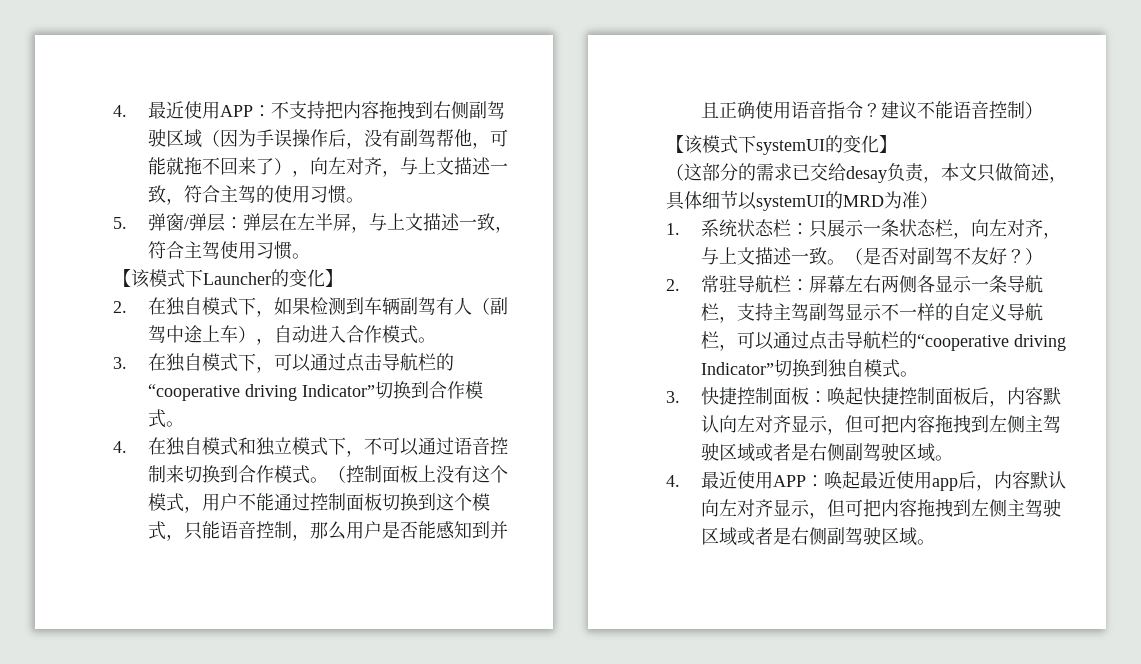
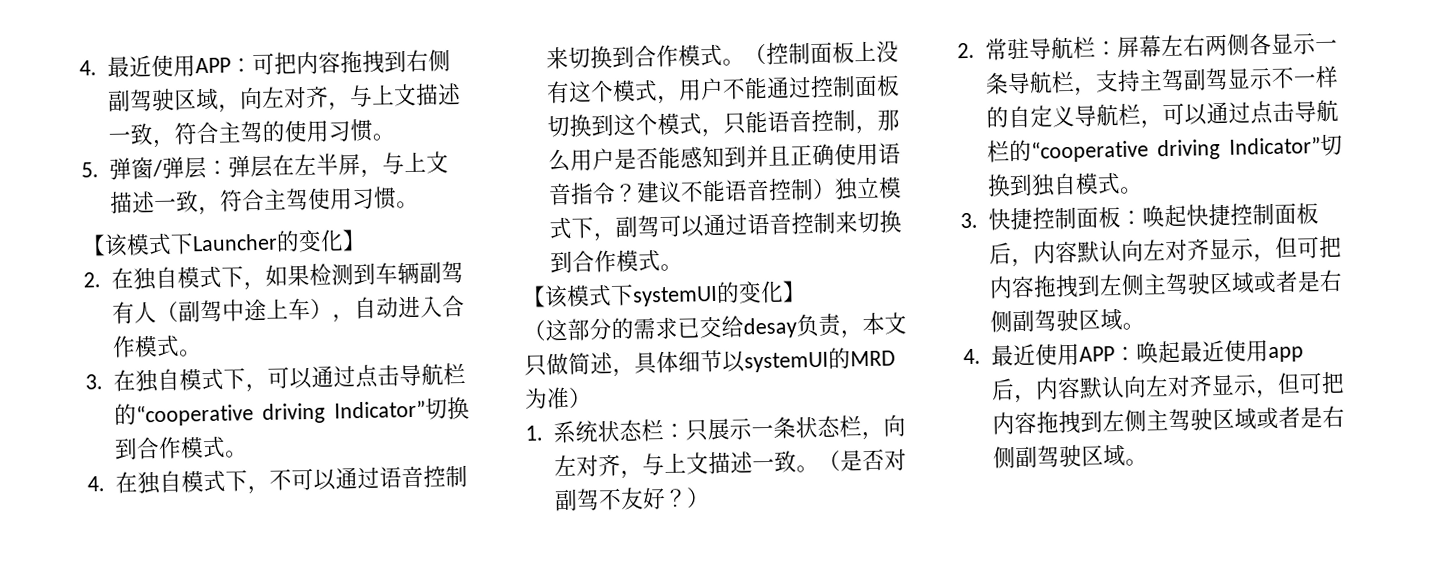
- 4.最近使用APP：不支持把内容拖拽到右侧副驾驶区域（因为手误操作后，没有副驾帮他，可能就拖不回来了），向左对齐，与上文描述一致，符合主驾的使用习惯。
+ 4.最近使用APP：可把内容拖拽到右侧副驾驶区域，向左对齐，与上文描述一致，符合主驾的使用习惯。
- 4.在独自模式和独立模式下，不可以通过语音控制来切换到合作模式。
+ 4.在独自模式下，不可以通过语音控制来切换到合作模式。
- 建议不能语音控制）
+ 建议不能语音控制）独立模式下，副驾可以通过语音控制来切换到合作模式。

